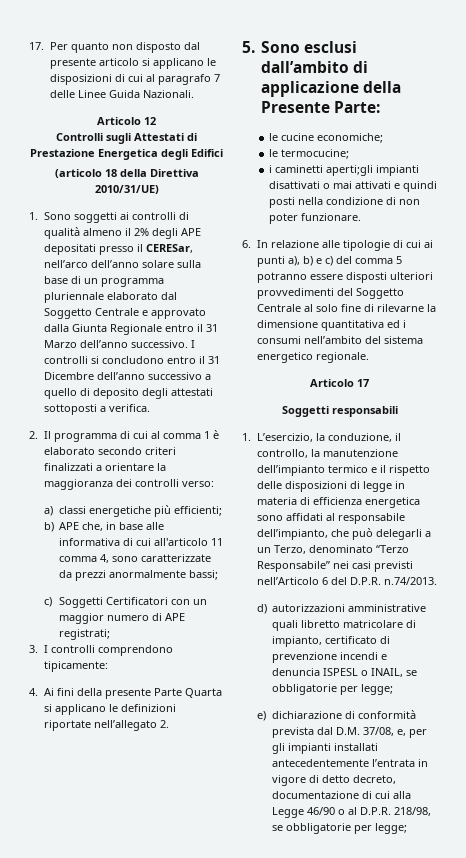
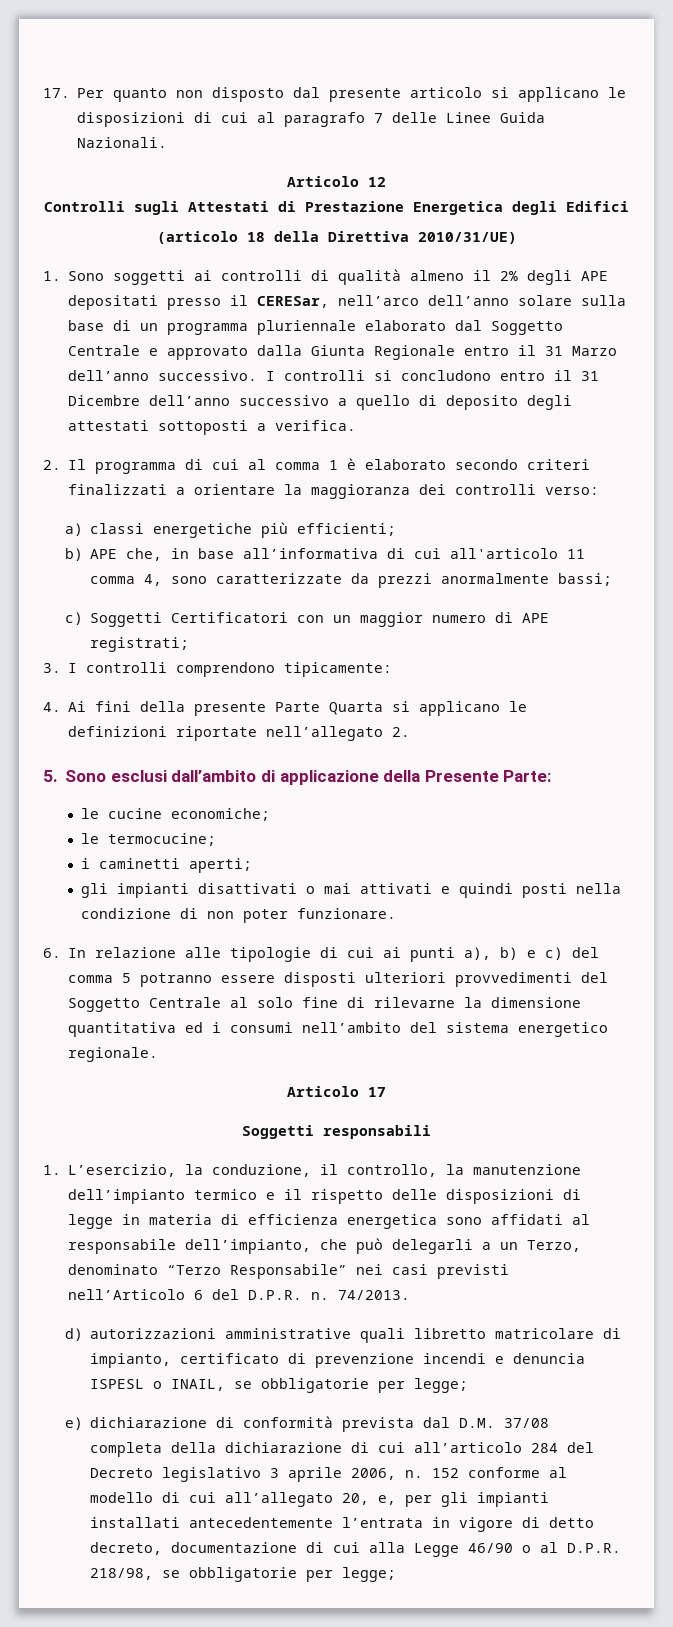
- b) APE che, in base alle informativa di cui all'articolo 11 comma 4, sono caratterizzate da prezzi anormalmente bassi;
+ b) APE che, in base all’informativa di cui all'articolo 11 comma 4, sono caratterizzate da prezzi anormalmente bassi;
- i caminetti aperti;gli impianti disattivati o mai attivati e quindi posti nella condizione di non poter funzionare.
+ i caminetti aperti;
+ gli impianti disattivati o mai attivati e quindi posti nella condizione di non poter funzionare.
- 1. L’esercizio, la conduzione, il controllo, la manutenzione dell’impianto termico e il rispetto delle disposizioni di legge in materia di efficienza energetica sono affidati al responsabile dell’impianto, che può delegarli a un Terzo, denominato “Terzo Responsabile” nei casi previsti nell’Articolo 6 del D.P.R. n.74/2013.
+ 1. L’esercizio, la conduzione, il controllo, la manutenzione dell’impianto termico e il rispetto delle disposizioni di legge in materia di efficienza energetica sono affidati al responsabile dell’impianto, che può delegarli a un Terzo, denominato “Terzo Responsabile” nei casi previsti nell’Articolo 6 del D.P.R. n. 74/2013.
- e) dichiarazione di conformità prevista dal D.M. 37/08, e, per gli impianti installati antecedentemente l’entrata in vigore di detto decreto, documentazione di cui alla Legge 46/90 o al D.P.R. 218/98, se obbligatorie per legge;
+ e) dichiarazione di conformità prevista dal D.M. 37/08 completa della dichiarazione di cui all’articolo 284 del Decreto legislativo 3 aprile 2006, n. 152 conforme al modello di cui all’allegato 20, e, per gli impianti installati antecedentemente l’entrata in vigore di detto decreto, documentazione di cui alla Legge 46/90 o al D.P.R. 218/98, se obbligatorie per legge;

